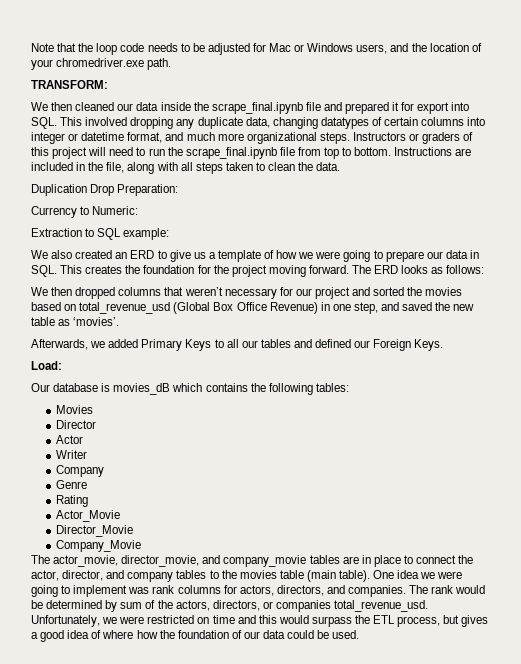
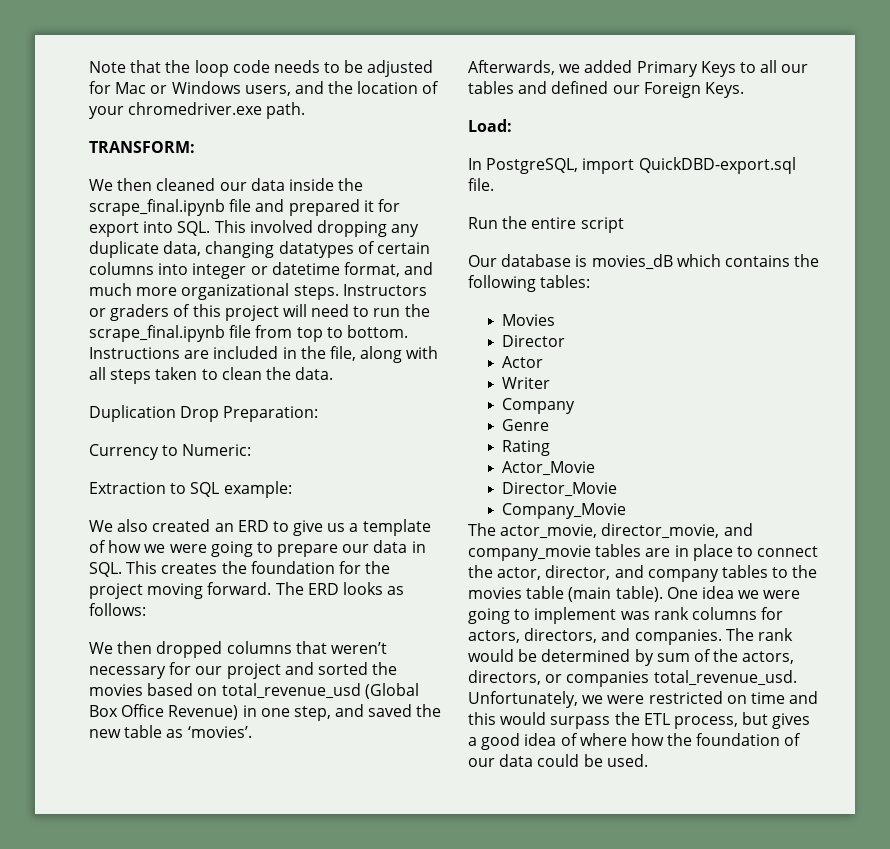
+ In PostgreSQL, import QuickDBD-export.sql file.
+ Run the entire script

